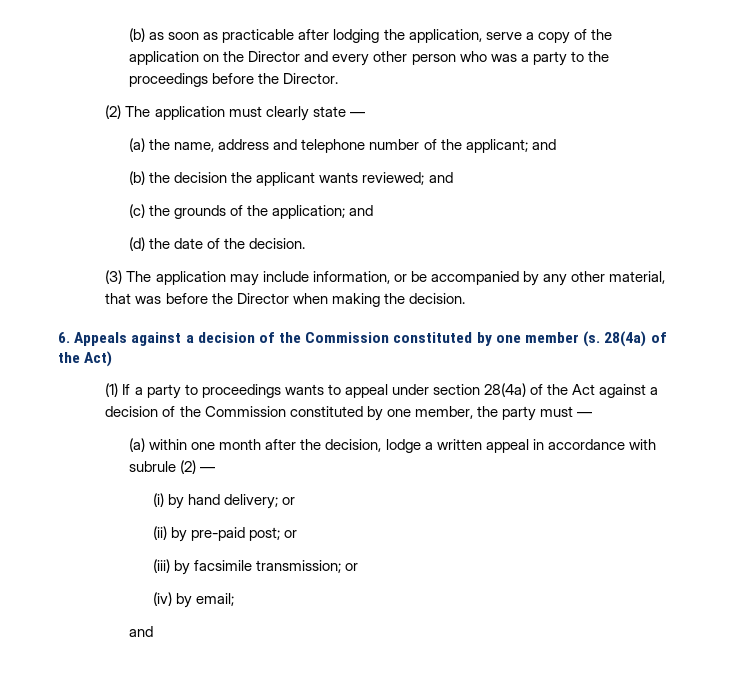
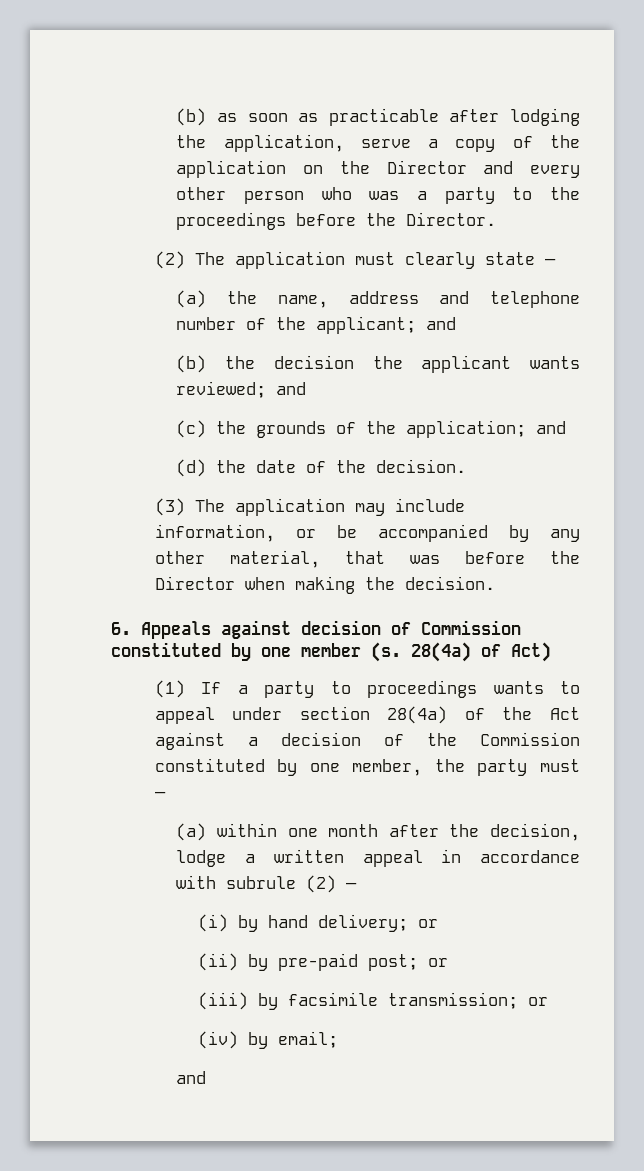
- 6. Appeals against a decision of the Commission constituted by one member (s.
+ 6. Appeals against decision of Commission constituted by one member (s.
- 28(4a) of the Act)
+ 28(4a) of Act)

